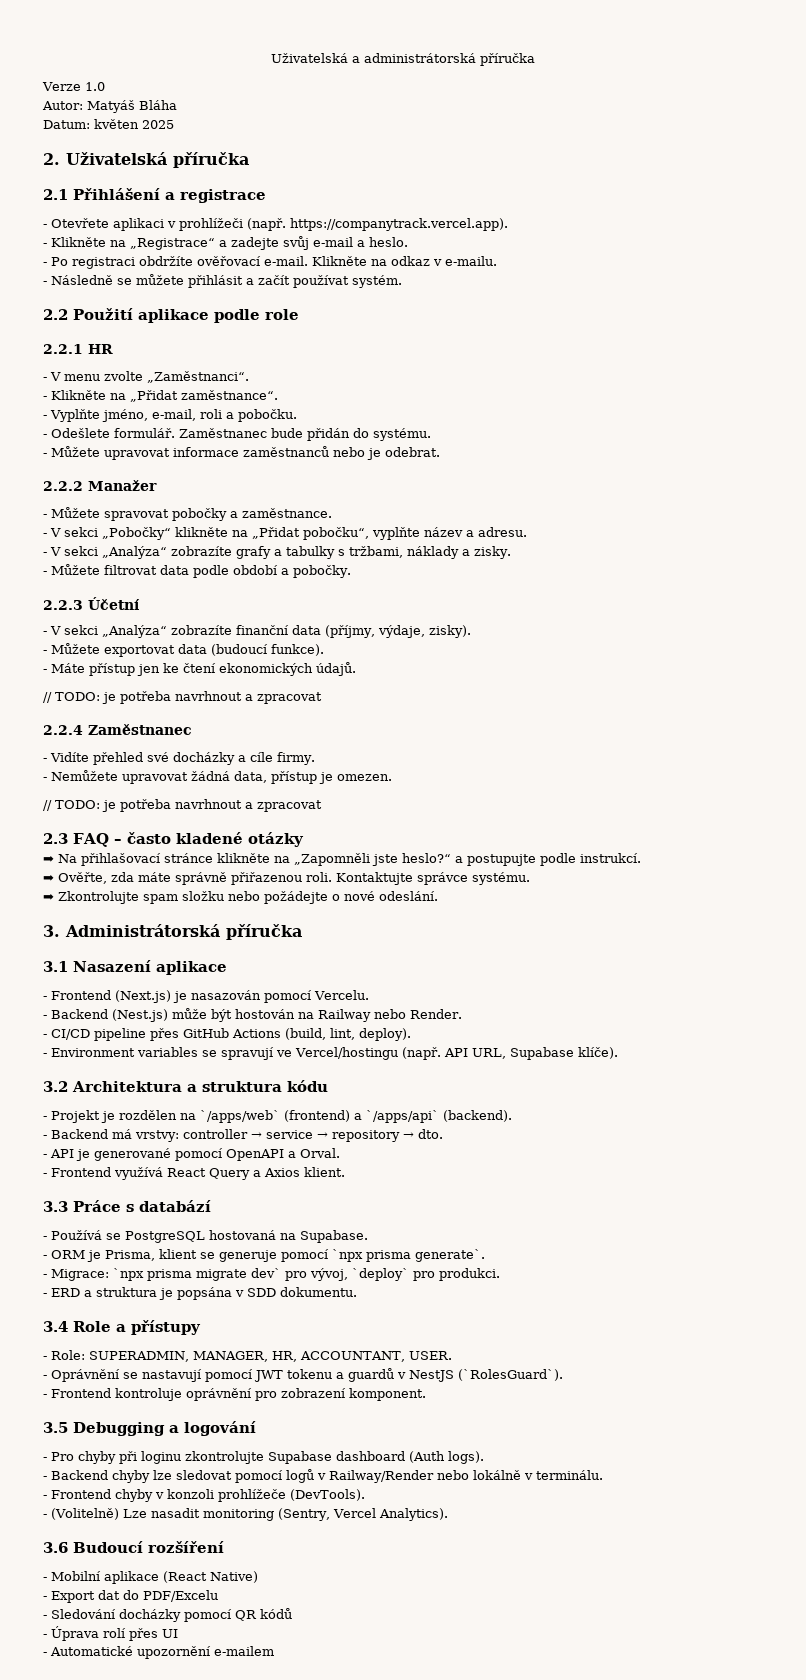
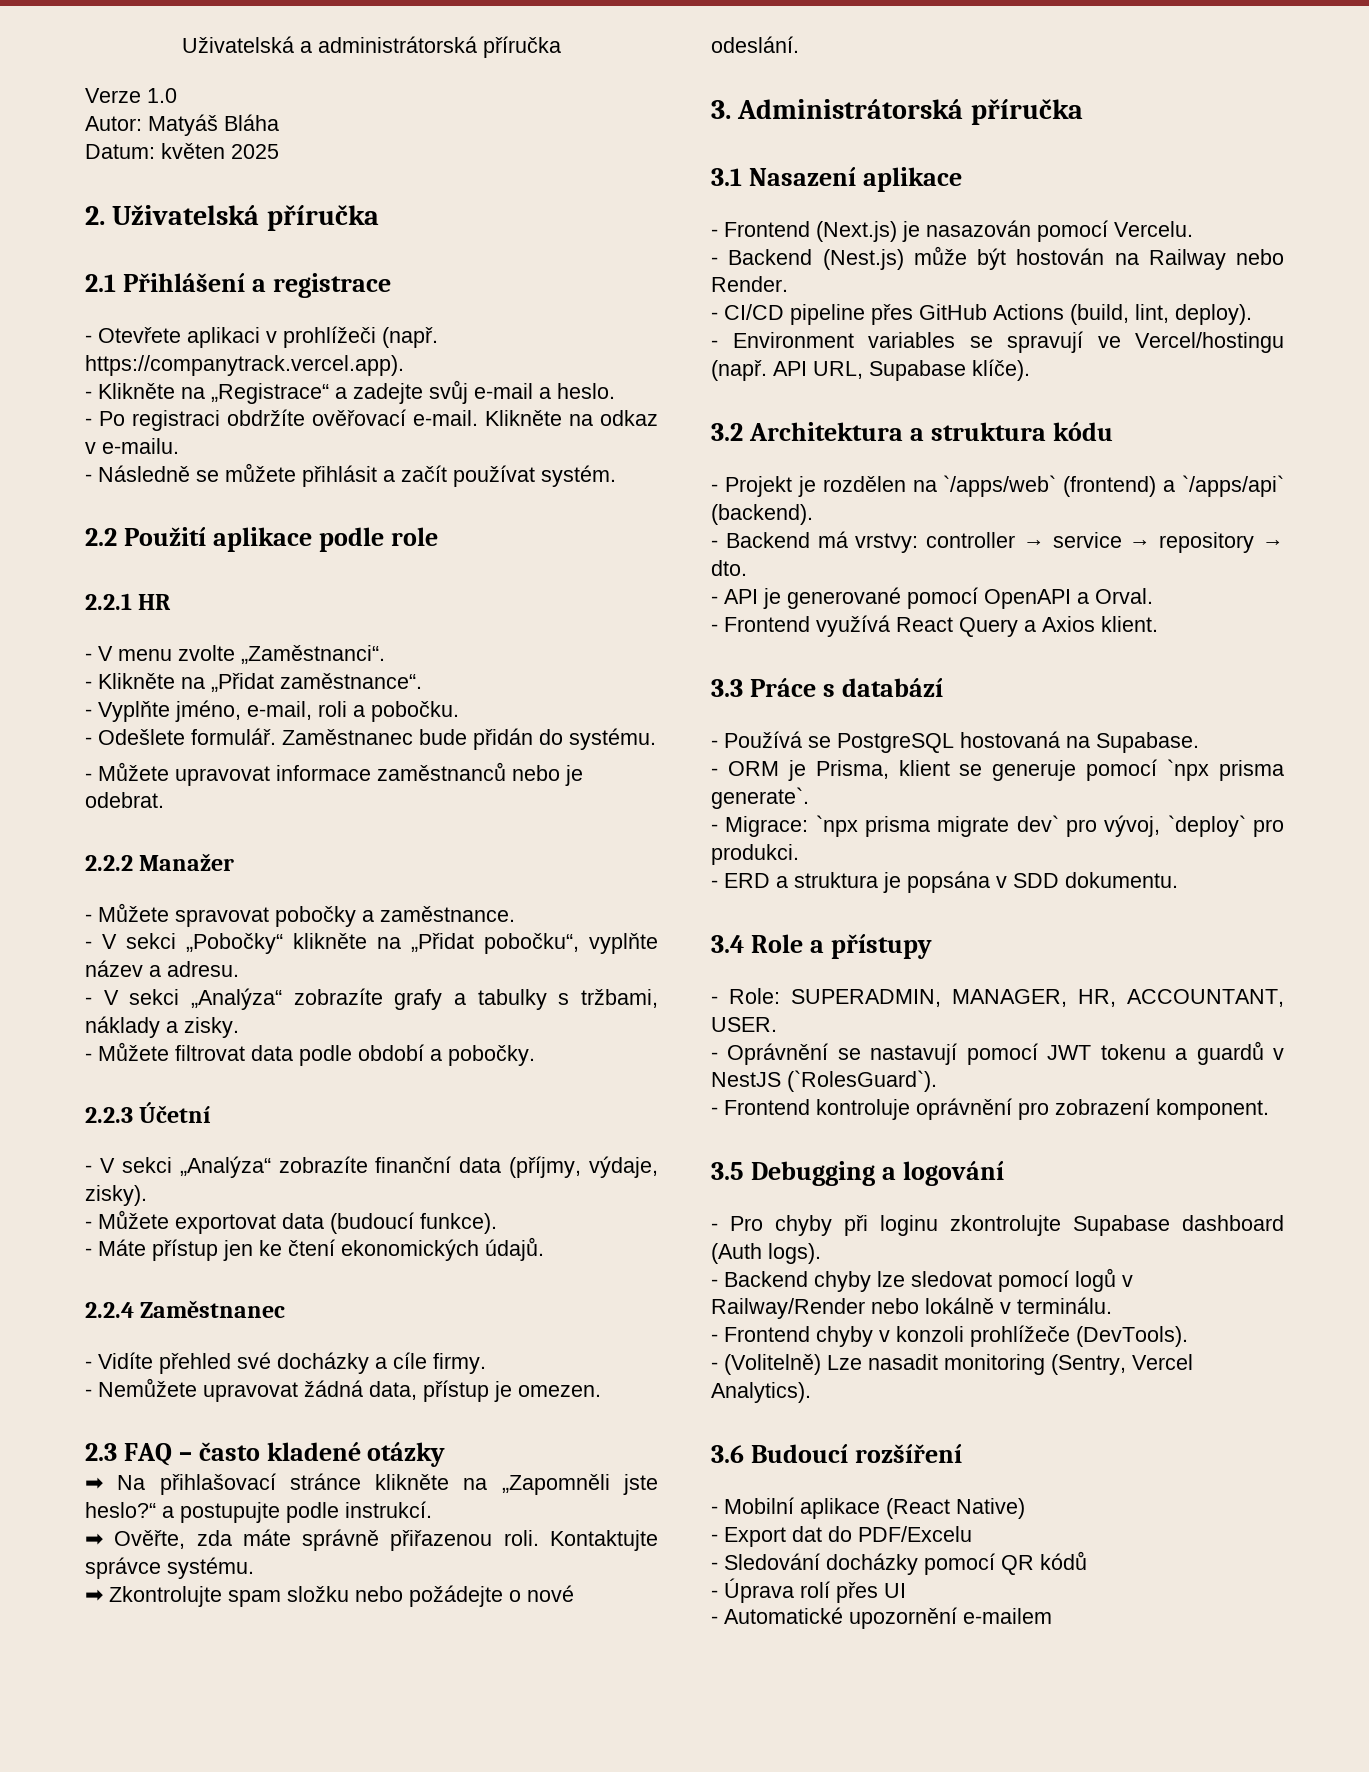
  - Máte přístup jen ke čtení ekonomických údajů.
- // TODO: je potřeba navrhnout a zpracovat
  - Nemůžete upravovat žádná data, přístup je omezen.
- // TODO: je potřeba navrhnout a zpracovat

